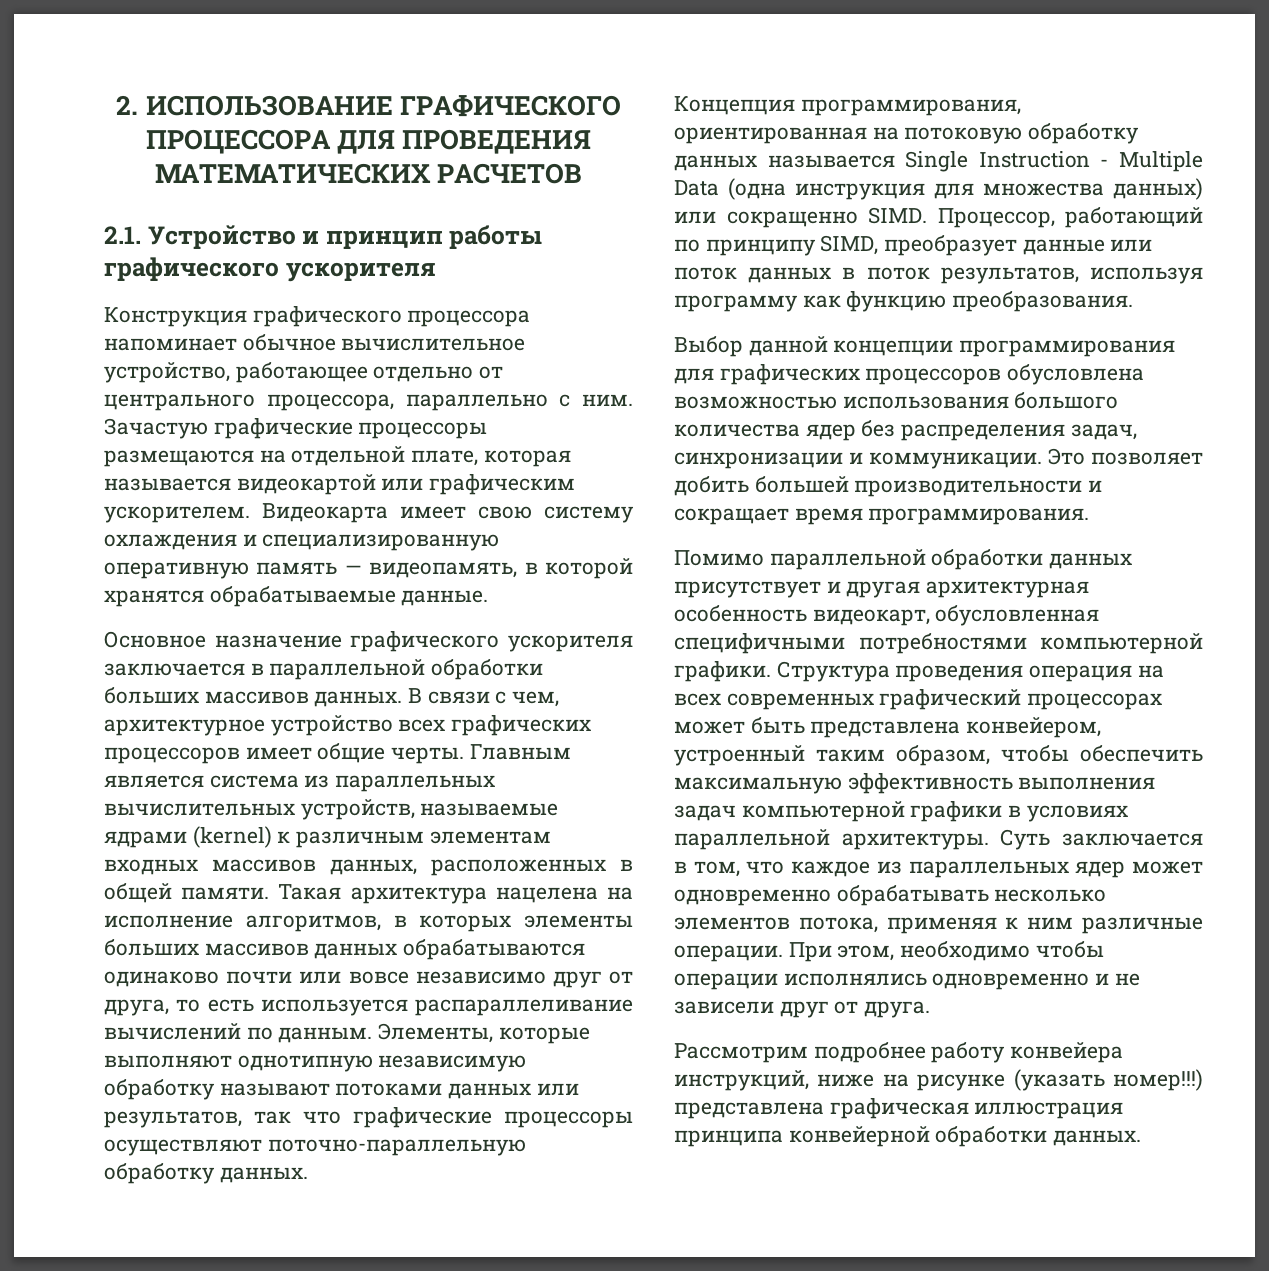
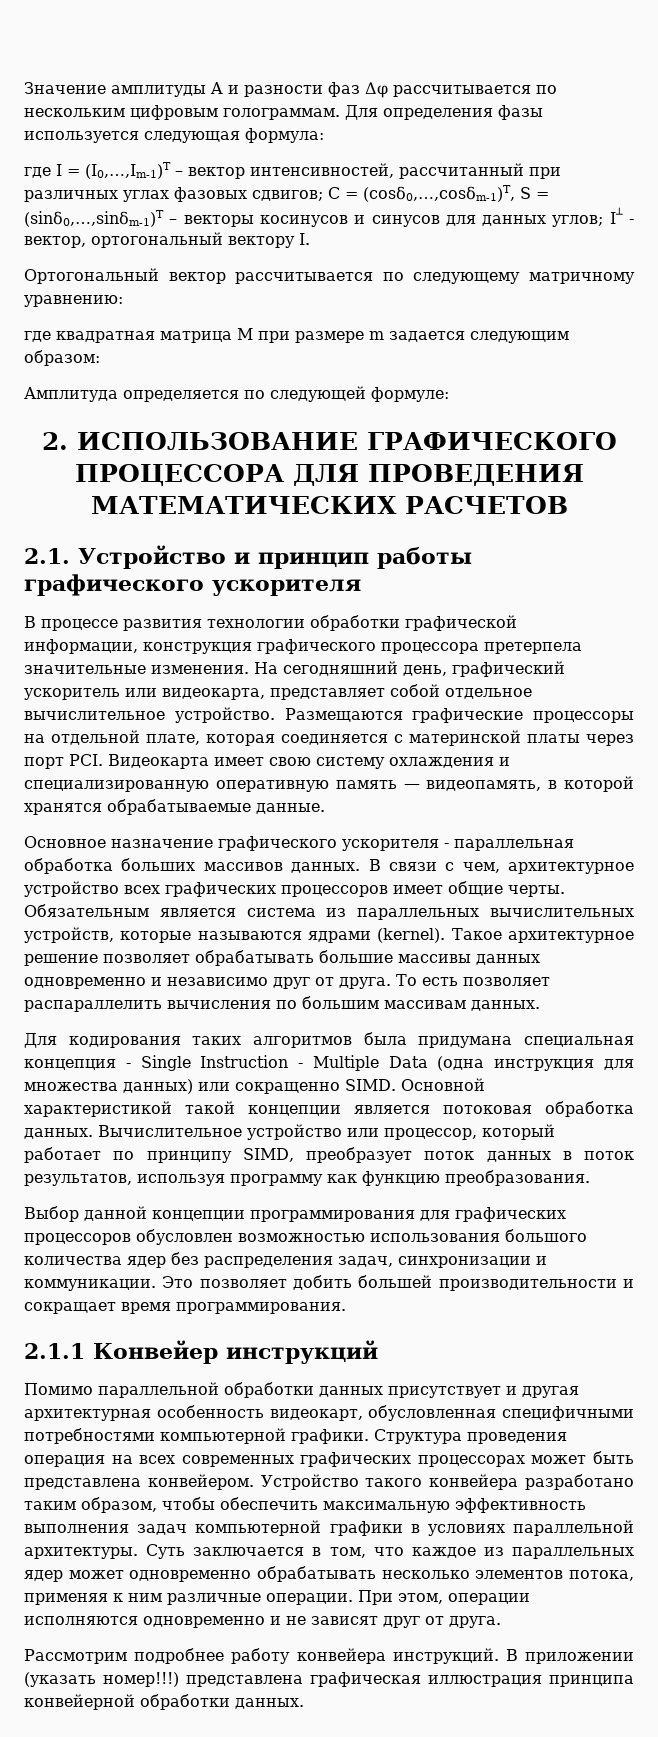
+ Значение амплитуды A и разности фаз Δφ рассчитывается по нескольким цифровым голограммам. Для определения фазы используется следующая формула:
+ где I = (I0,…,Im-1)T – вектор интенсивностей, рассчитанный при различных углах фазовых сдвигов; C = (cosδ0,…,cosδm-1)T, S = (sinδ0,…,sinδm-1)T – векторы косинусов и синусов для данных углов; I┴ - вектор, ортогональный вектору I.
+ Ортогональный вектор рассчитывается по следующему матричному уравнению:
+ где квадратная матрица M при размере m задается следующим образом:
+ Амплитуда определяется по следующей формуле:
- Конструкция графического процессора напоминает обычное вычислительное устройство, работающее отдельно от центрального процессора, параллельно с ним. Зачастую графические процессоры размещаются на отдельной плате, которая называется видеокартой или графическим ускорителем. Видеокарта имеет свою систему охлаждения и специализированную оперативную память — видеопамять, в которой хранятся обрабатываемые данные.
+ В процессе развития технологии обработки графической информации, конструкция графического процессора претерпела значительные изменения. На сегодняшний день, графический ускоритель или видеокарта, представляет собой отдельное вычислительное устройство. Размещаются графические процессоры на отдельной плате, которая соединяется с материнской платы через порт PCI. Видеокарта имеет свою систему охлаждения и специализированную оперативную память — видеопамять, в которой хранятся обрабатываемые данные.
- Основное назначение графического ускорителя заключается в параллельной обработки больших массивов данных.
+ Основное назначение графического ускорителя - параллельная обработка больших массивов данных.
- Главным является система из параллельных вычислительных устройств, называемые ядрами (kernel) к различным элементам входных массивов данных, расположенных в общей памяти. Такая архитектура нацелена на исполнение алгоритмов, в которых элементы больших массивов данных обрабатываются одинаково почти или вовсе независимо друг от друга, то есть используется распараллеливание вычислений по данным. Элементы, которые выполняют однотипную независимую обработку называют потоками данных или результатов, так что графические процессоры осуществляют поточно-параллельную обработку данных.
- Концепция программирования, ориентированная на потоковую обработку данных называется Single Instruction - Multiple Data (одна инструкция для множества данных) или сокращенно SIMD.
+ Обязательным является система из параллельных вычислительных устройств, которые называются ядрами (kernel). Такое архитектурное решение позволяет обрабатывать большие массивы данных одновременно и независимо друг от друга. То есть позволяет распараллелить вычисления по большим массивам данных.
+ Для кодирования таких алгоритмов была придумана специальная концепция - Single Instruction - Multiple Data (одна инструкция для множества данных) или сокращенно SIMD.
- Процессор, работающий по принципу SIMD, преобразует данные или поток данных в поток результатов, используя программу как функцию преобразования.
+ Основной характеристикой такой концепции является потоковая обработка данных. Вычислительное устройство или процессор, который работает по принципу SIMD, преобразует поток данных в поток результатов, используя программу как функцию преобразования.
- Выбор данной концепции программирования для графических процессоров обусловлена возможностью использования большого количества ядер без распределения задач, синхронизации и коммуникации.
+ Выбор данной концепции программирования для графических процессоров обусловлен возможностью использования большого количества ядер без распределения задач, синхронизации и коммуникации.
+ 2.1.1 Конвейер инструкций
- Структура проведения операция на всех современных графический процессорах может быть представлена конвейером, устроенный таким образом, чтобы обеспечить максимальную эффективность выполнения задач компьютерной графики в условиях параллельной архитектуры.
+ Структура проведения операция на всех современных графических процессорах может быть представлена конвейером. Устройство такого конвейера разработано таким образом, чтобы обеспечить максимальную эффективность выполнения задач компьютерной графики в условиях параллельной архитектуры.
- При этом, необходимо чтобы операции исполнялись одновременно и не зависели друг от друга.
+ При этом, операции исполняются одновременно и не зависят друг от друга.
- Рассмотрим подробнее работу конвейера инструкций, ниже на рисунке (указать номер!!!) представлена графическая иллюстрация принципа конвейерной обработки данных.
+ Рассмотрим подробнее работу конвейера инструкций. В приложении (указать номер!!!) представлена графическая иллюстрация принципа конвейерной обработки данных.

